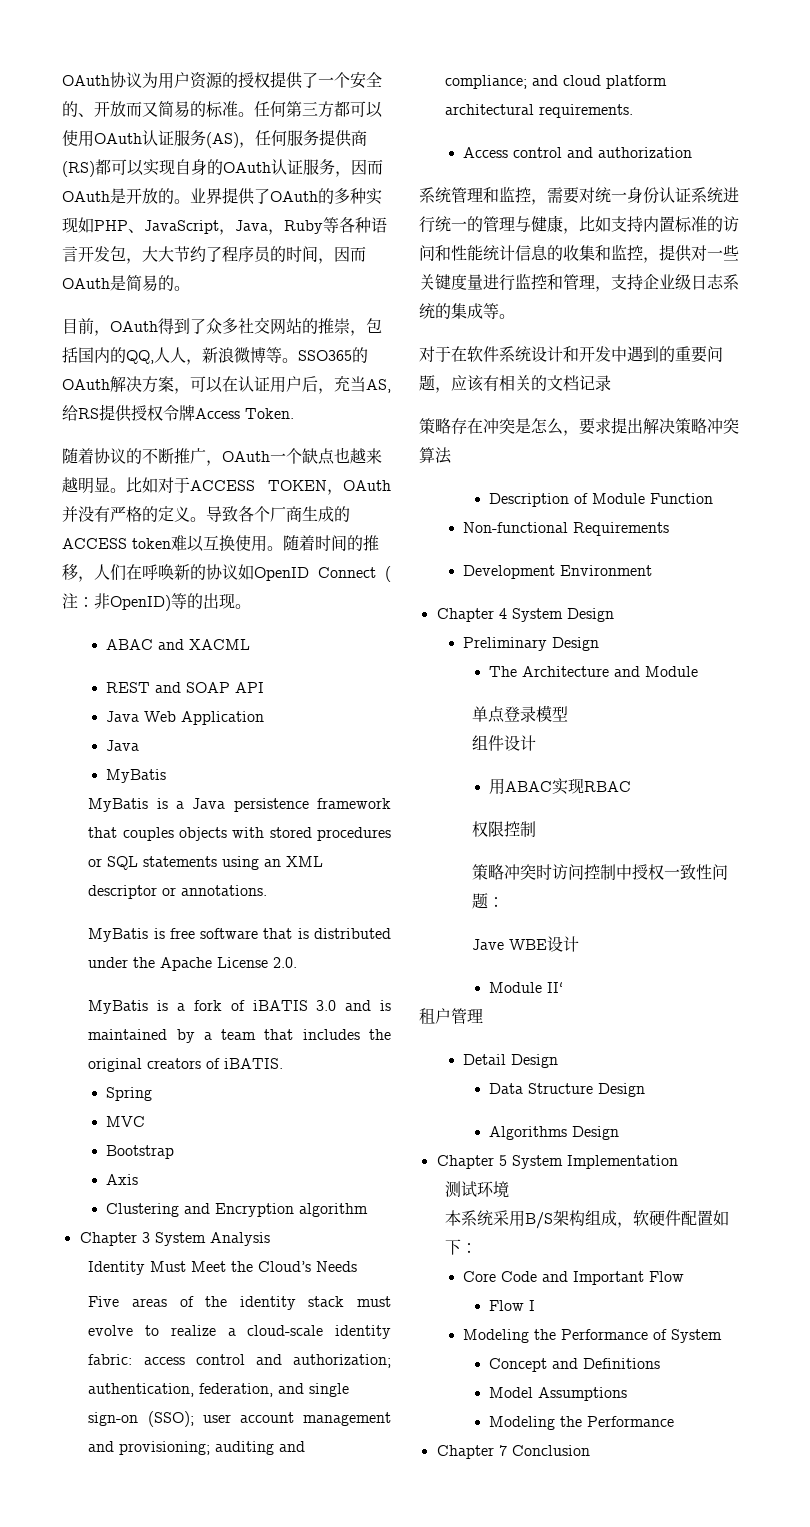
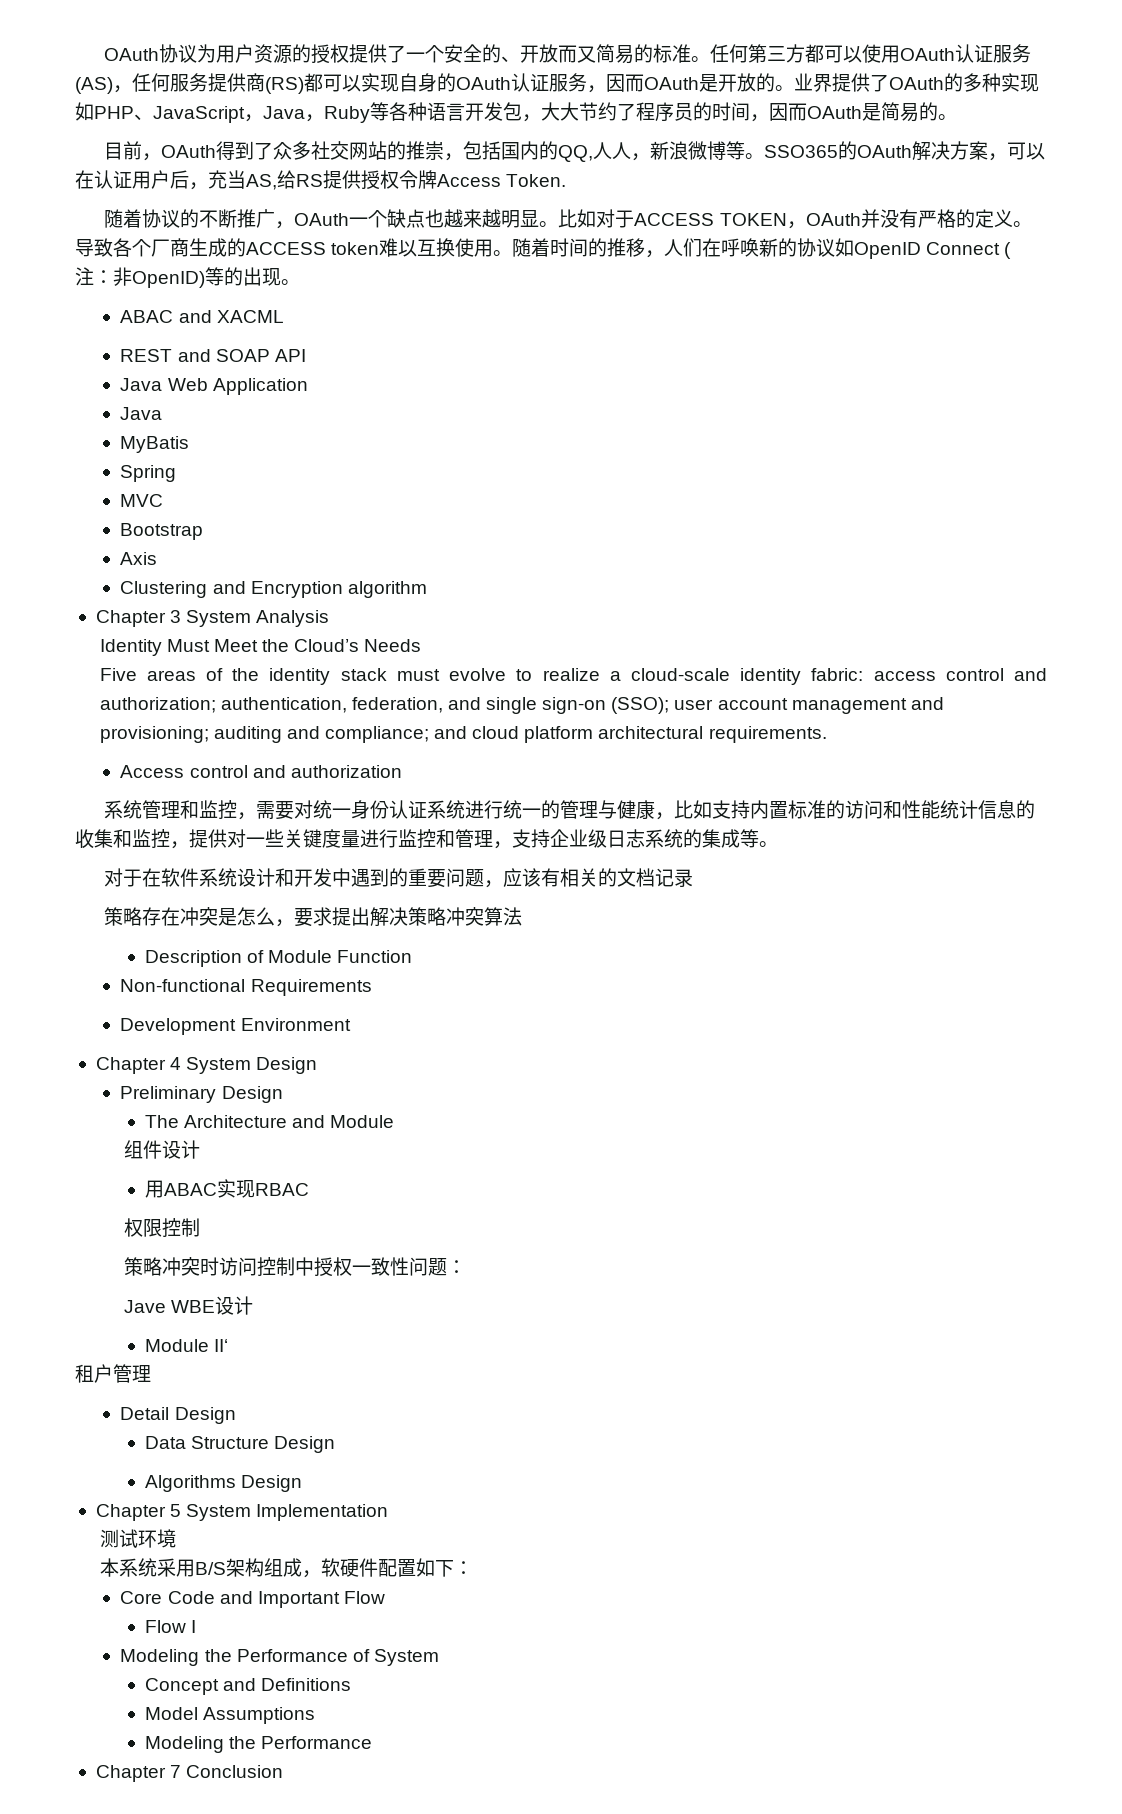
- MyBatis is a Java persistence framework that couples objects with stored procedures or SQL statements using an XML descriptor or annotations.
- MyBatis is free software that is distributed under the Apache License 2.0.
- MyBatis is a fork of iBATIS 3.0 and is maintained by a team that includes the original creators of iBATIS.
- 单点登录模型

